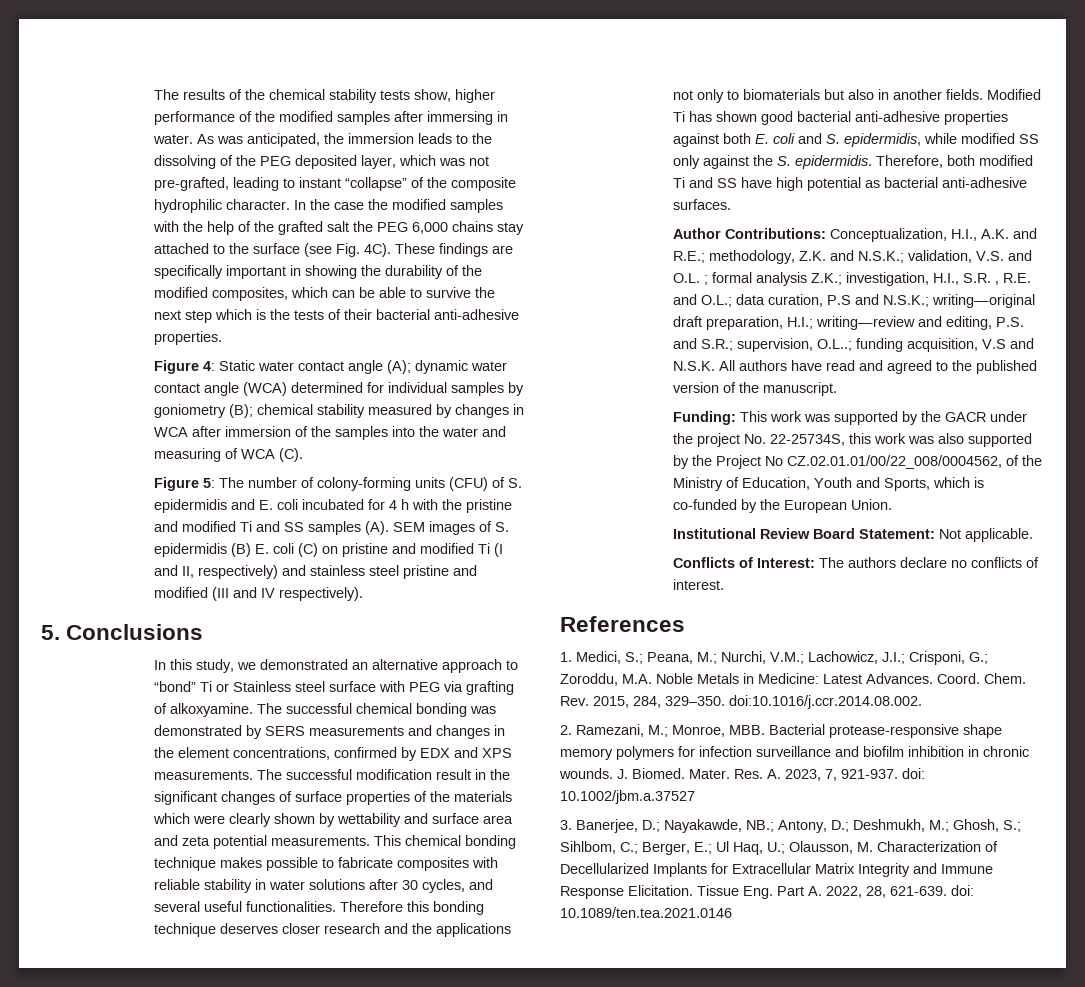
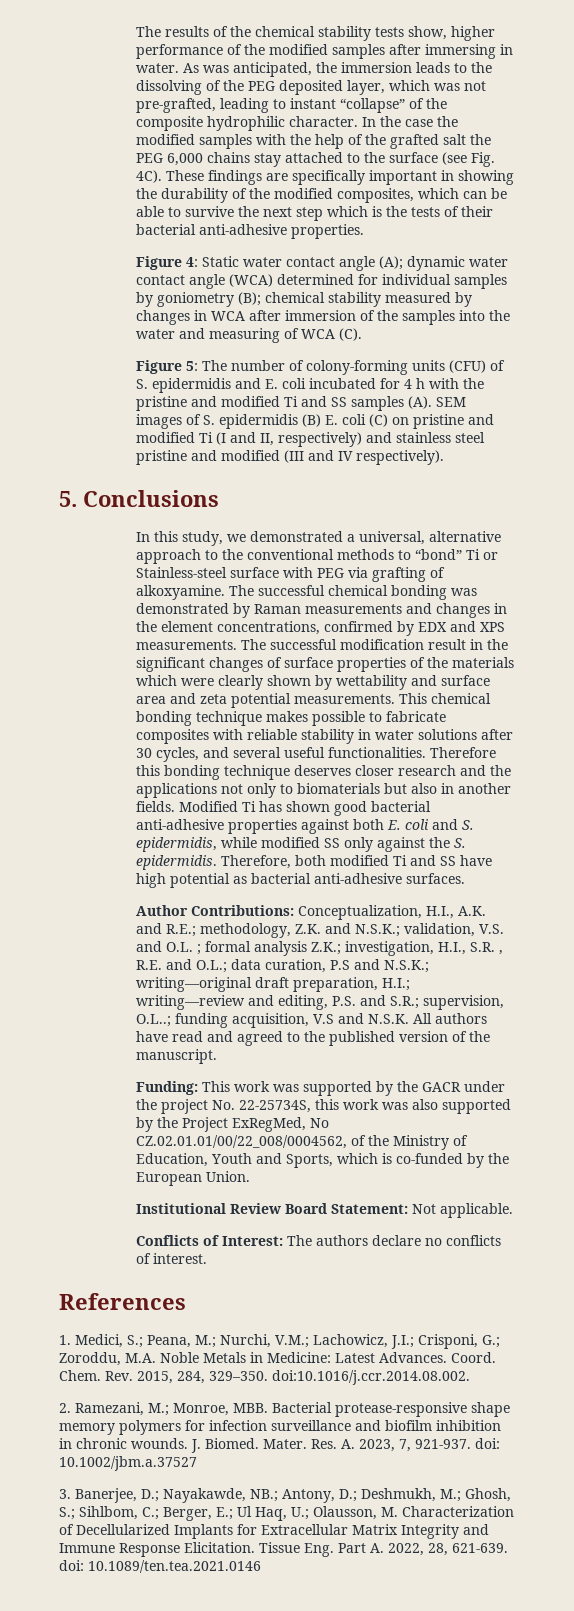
- In this study, we demonstrated an alternative approach to “bond” Ti or Stainless steel surface with PEG via grafting of alkoxyamine.
+ In this study, we demonstrated a universal, alternative approach to the conventional methods to “bond” Ti or Stainless-steel surface with PEG via grafting of alkoxyamine.
- The successful chemical bonding was demonstrated by SERS measurements and changes in the element concentrations, confirmed by EDX and XPS measurements.
+ The successful chemical bonding was demonstrated by Raman measurements and changes in the element concentrations, confirmed by EDX and XPS measurements.
- Funding: This work was supported by the GACR under the project No. 22-25734S, this work was also supported by the Project No CZ.02.01.01/00/22_008/0004562, of the Ministry of Education, Youth and Sports, which is co-funded by the European Union.
+ Funding: This work was supported by the GACR under the project No. 22-25734S, this work was also supported by the Project ExRegMed, No CZ.02.01.01/00/22_008/0004562, of the Ministry of Education, Youth and Sports, which is co-funded by the European Union.

